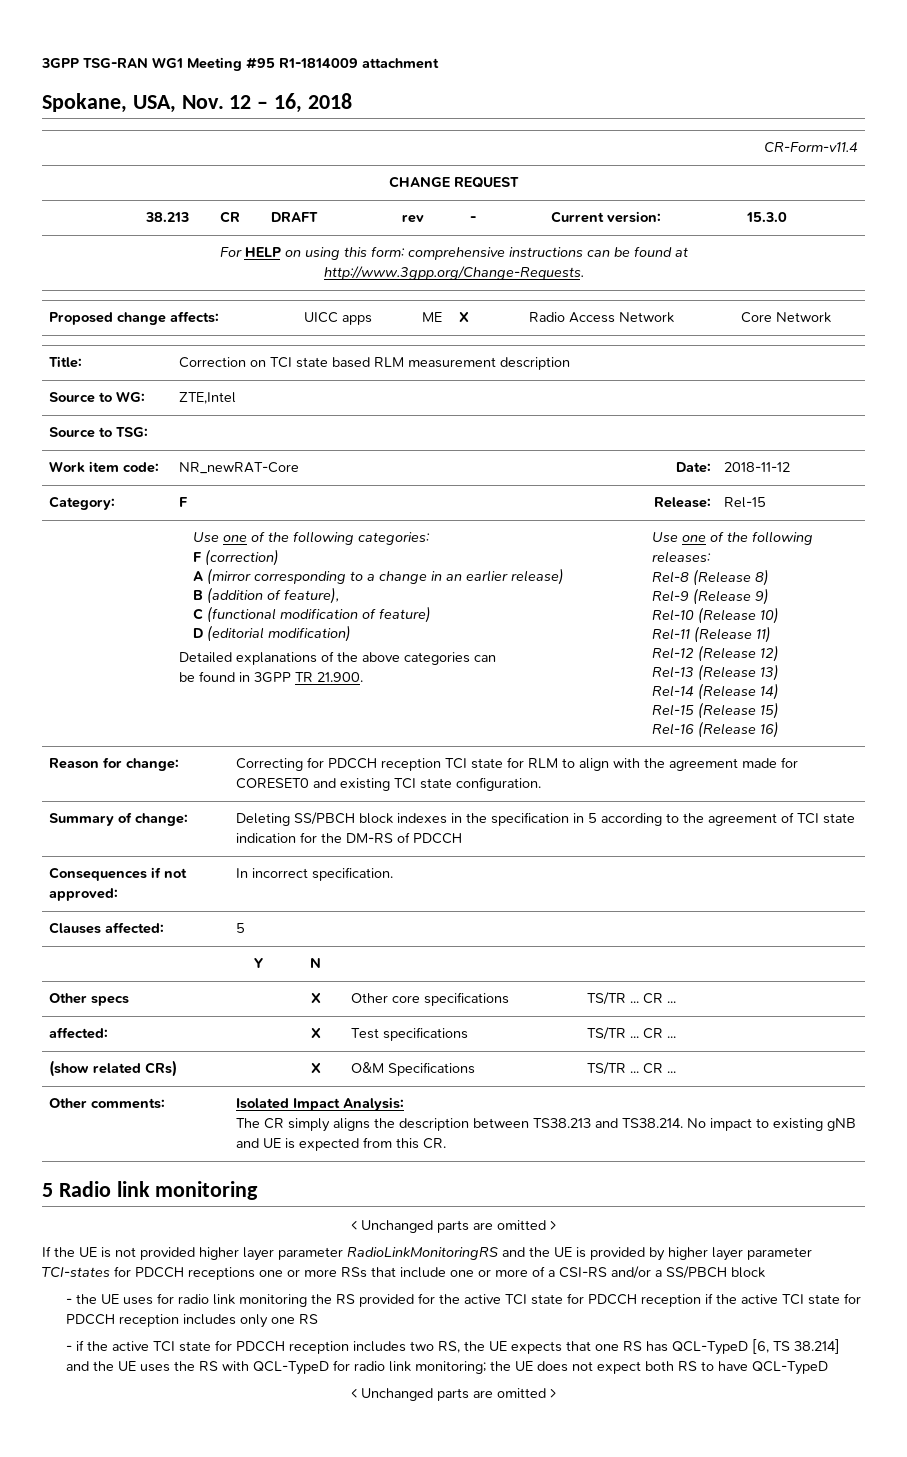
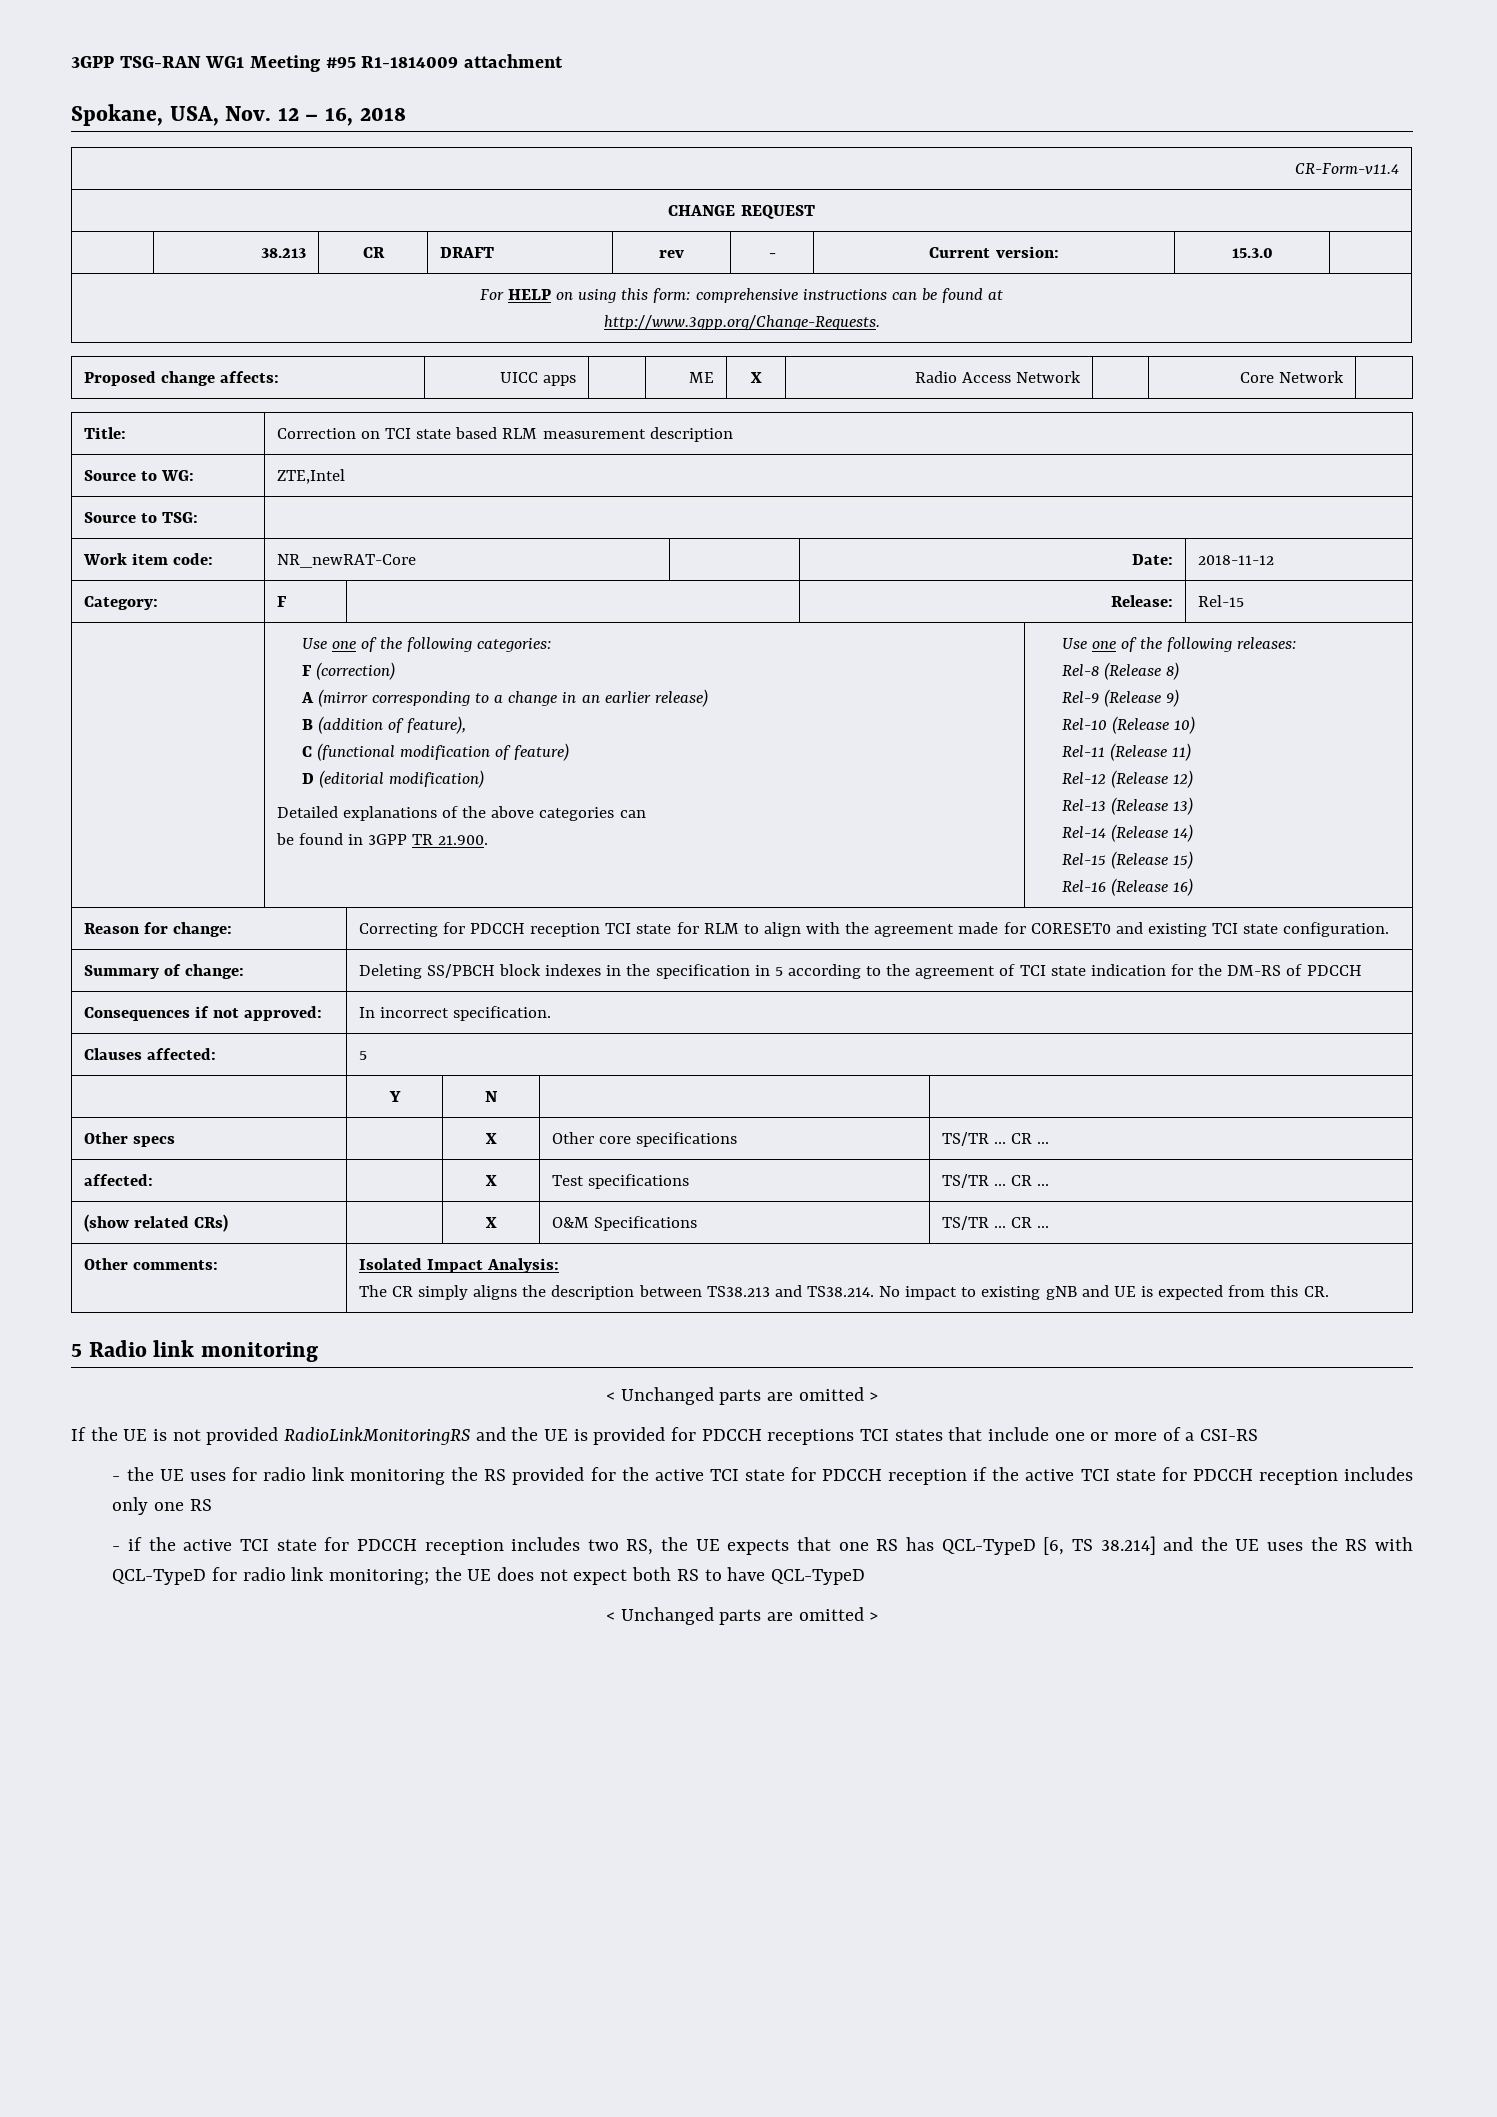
- If the UE is not provided higher layer parameter RadioLinkMonitoringRS and the UE is provided by higher layer parameter TCI-states for PDCCH receptions one or more RSs that include one or more of a CSI-RS and/or a SS/PBCH block
+ If the UE is not provided RadioLinkMonitoringRS and the UE is provided for PDCCH receptions TCI states that include one or more of a CSI-RS

